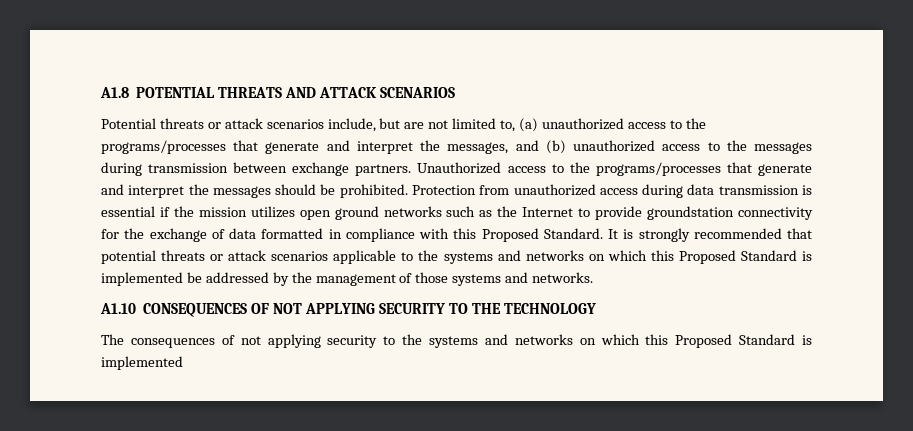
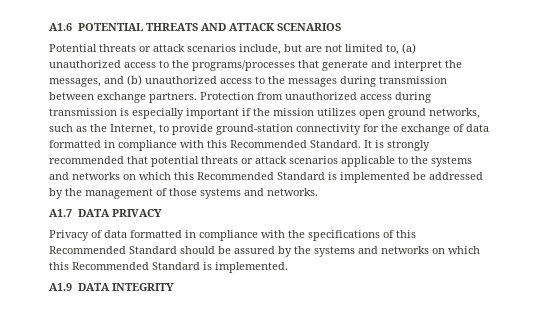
- A1.8 POTENTIAL THREATS AND ATTACK SCENARIOS
+ A1.6 POTENTIAL THREATS AND ATTACK SCENARIOS
- Unauthorized access to the programs/processes that generate and interpret the messages should be prohibited.
- Protection from unauthorized access during data transmission is essential if the mission utilizes open ground networks such as the Internet to provide groundstation connectivity for the exchange of data formatted in compliance with this Proposed Standard.
+ Protection from unauthorized access during transmission is especially important if the mission utilizes open ground networks, such as the Internet, to provide ground-station connectivity for the exchange of data formatted in compliance with this Recommended Standard.
- It is strongly recommended that potential threats or attack scenarios applicable to the systems and networks on which this Proposed Standard is implemented be addressed by the management of those systems and networks.
+ It is strongly recommended that potential threats or attack scenarios applicable to the systems and networks on which this Recommended Standard is implemented be addressed by the management of those systems and networks.
- A1.10 CONSEQUENCES OF NOT APPLYING SECURITY TO THE TECHNOLOGY
- The consequences of not applying security to the systems and networks on which this Proposed Standard is implemented
+ A1.7 DATA PRIVACY
+ Privacy of data formatted in compliance with the specifications of this Recommended Standard should be assured by the systems and networks on which this Recommended Standard is implemented.
+ A1.9 DATA INTEGRITY

